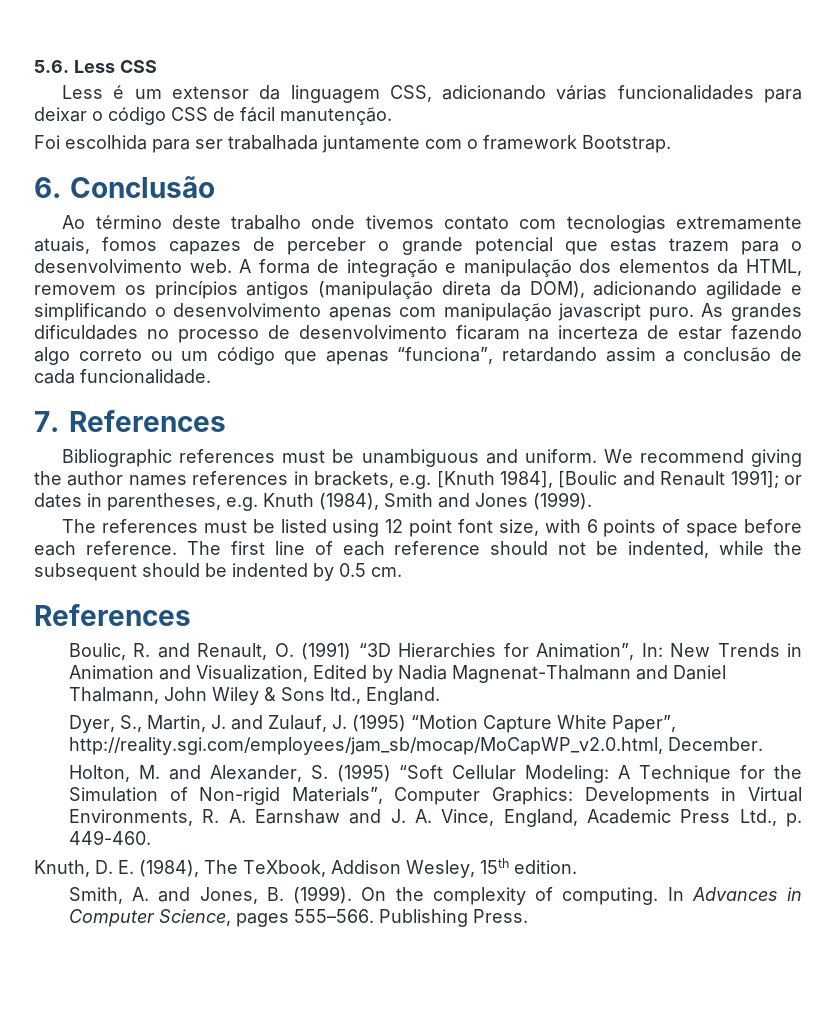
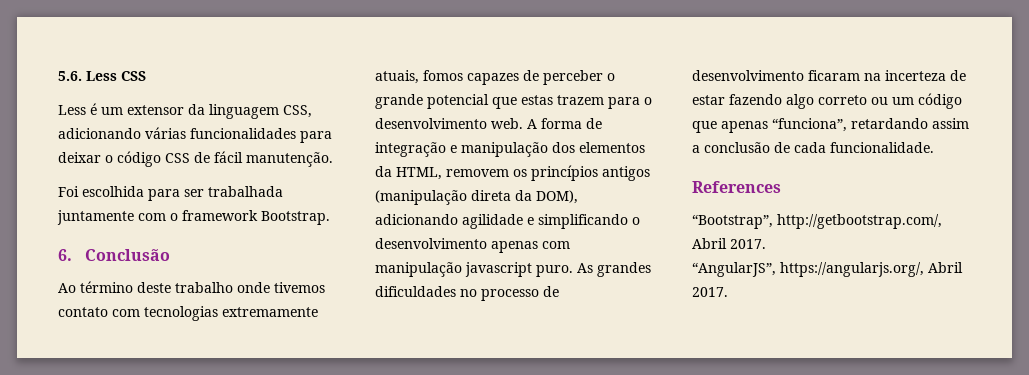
- 7. References
- Bibliographic references must be unambiguous and uniform. We recommend giving the author names references in brackets, e.g. [Knuth 1984], [Boulic and Renault 1991]; or dates in parentheses, e.g. Knuth (1984), Smith and Jones (1999).
- The references must be listed using 12 point font size, with 6 points of space before each reference. The first line of each reference should not be indented, while the subsequent should be indented by 0.5 cm.
  References
- Boulic, R. and Renault, O. (1991) “3D Hierarchies for Animation”, In: New Trends in Animation and Visualization, Edited by Nadia Magnenat-Thalmann and Daniel Thalmann, John Wiley & Sons ltd., England.
- Dyer, S., Martin, J. and Zulauf, J. (1995) “Motion Capture White Paper”, http://reality.sgi.com/employees/jam_sb/mocap/MoCapWP_v2.0.html, December.
- Holton, M. and Alexander, S. (1995) “Soft Cellular Modeling: A Technique for the Simulation of Non-rigid Materials”, Computer Graphics: Developments in Virtual Environments, R. A. Earnshaw and J. A. Vince, England, Academic Press Ltd., p. 449-460.
- Knuth, D. E. (1984), The TeXbook, Addison Wesley, 15th edition.
- Smith, A. and Jones, B. (1999). On the complexity of computing. In Advances in Computer Science, pages 555–566. Publishing Press.
+ “Bootstrap”, http://getbootstrap.com/, Abril 2017.
+ “AngularJS”, https://angularjs.org/, Abril 2017.

